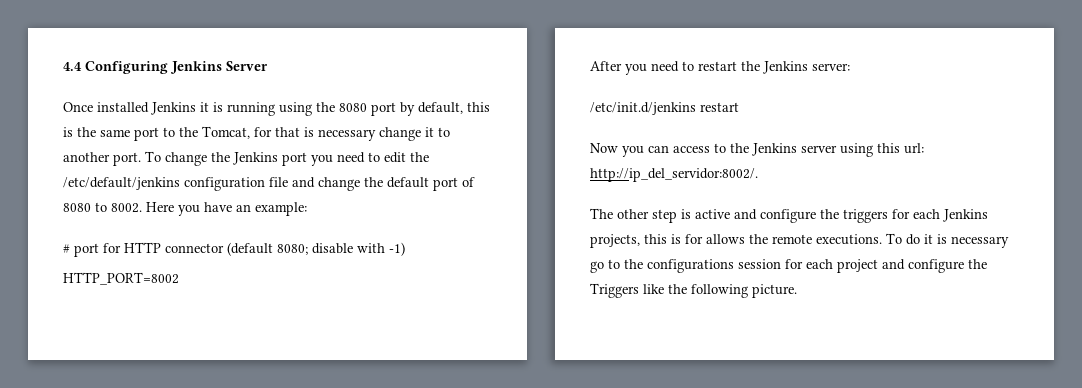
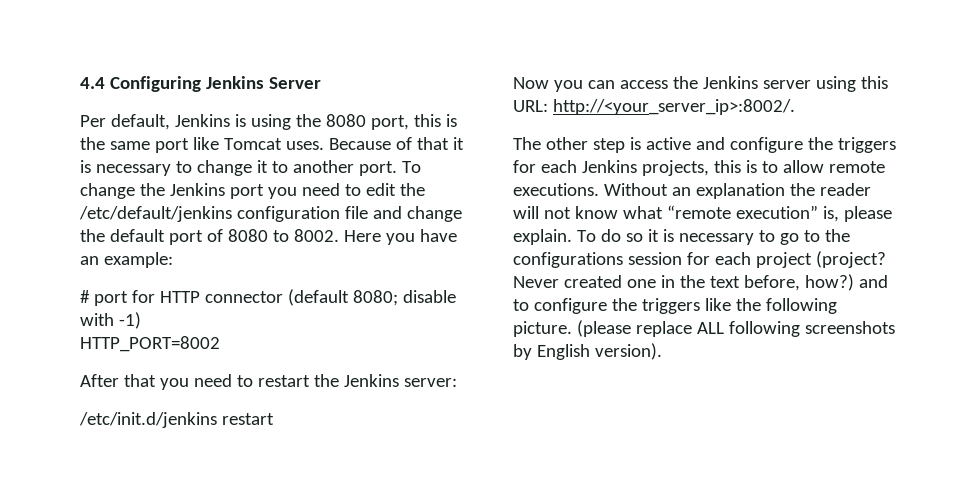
- Once installed Jenkins it is running using the 8080 port by default, this is the same port to the Tomcat, for that is necessary change it to another port.
+ Per default, Jenkins is using the 8080 port, this is the same port like Tomcat uses. Because of that it is necessary to change it to another port.
- After you need to restart the Jenkins server:
+ After that you need to restart the Jenkins server:
- Now you can access to the Jenkins server using this url: http://ip_del_servidor:8002/.
+ Now you can access the Jenkins server using this URL: http://<your_server_ip>:8002/.
- The other step is active and configure the triggers for each Jenkins projects, this is for allows the remote executions.
+ The other step is active and configure the triggers for each Jenkins projects, this is to allow remote executions. Without an explanation the reader will not know what “remote execution” is, please explain.
- To do it is necessary go to the configurations session for each project and configure the Triggers like the following picture.
+ To do so it is necessary to go to the configurations session for each project (project? Never created one in the text before, how?) and to configure the triggers like the following picture.
+ (please replace ALL following screenshots by English version).

